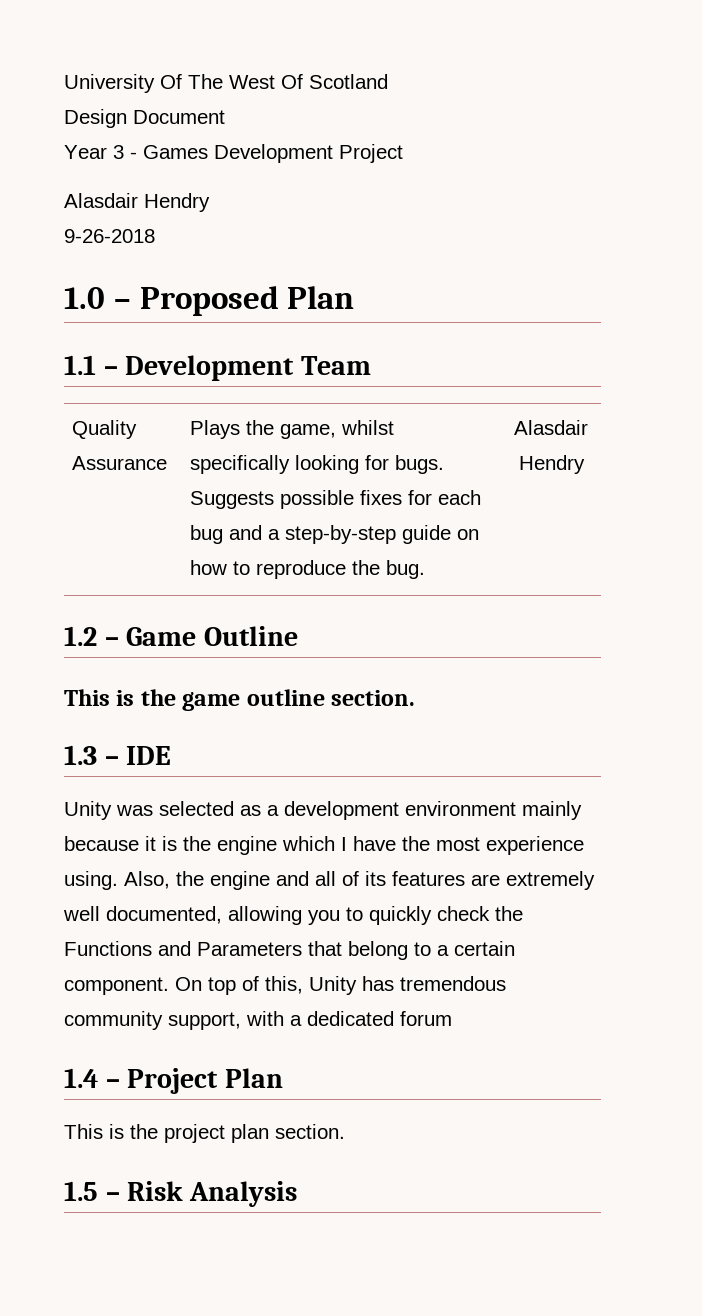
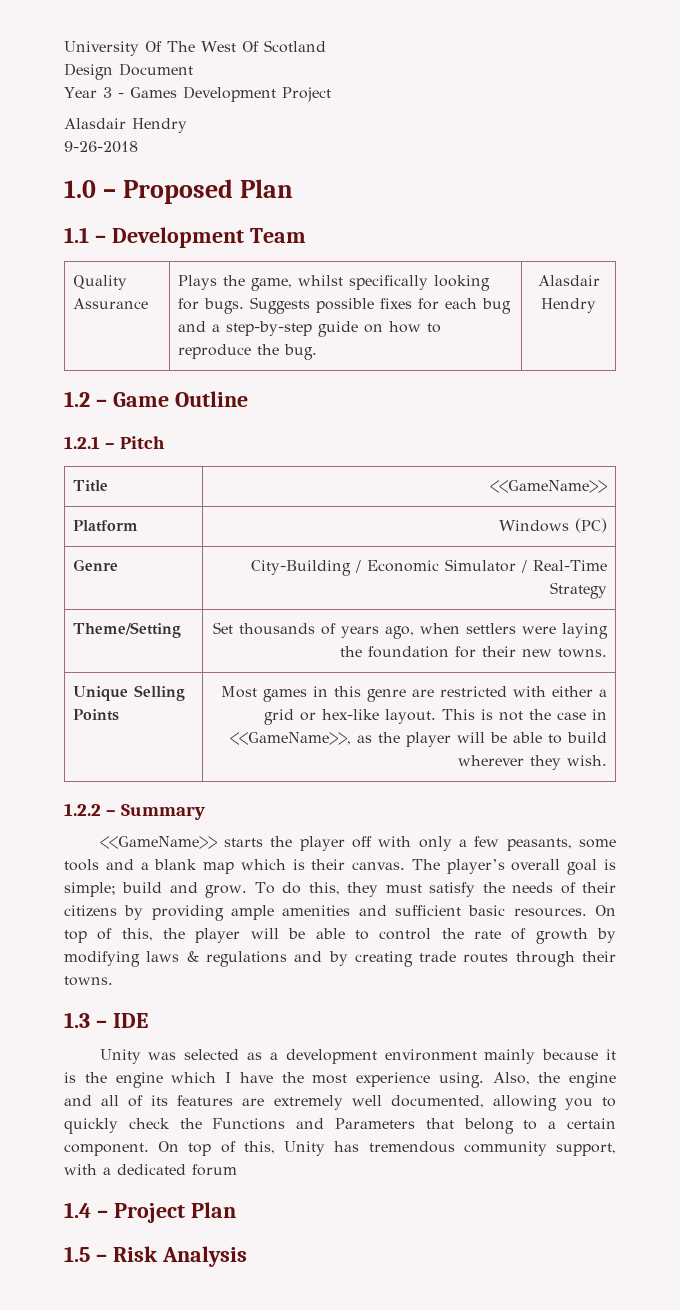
- This is the game outline section.
+ 1.2.1 – Pitch
+ Title | <<GameName>>
+ Platform | Windows (PC)
+ Genre | City-Building / Economic Simulator / Real-Time Strategy
+ Theme/Setting | Set thousands of years ago, when settlers were laying the foundation for their new towns.
+ Unique Selling Points | Most games in this genre are restricted with either a grid or hex-like layout. This is not the case in <<GameName>>, as the player will be able to build wherever they wish.
+ 1.2.2 – Summary
+ <<GameName>> starts the player off with only a few peasants, some tools and a blank map which is their canvas. The player’s overall goal is simple; build and grow. To do this, they must satisfy the needs of their citizens by providing ample amenities and sufficient basic resources. On top of this, the player will be able to control the rate of growth by modifying laws & regulations and by creating trade routes through their towns.
- This is the project plan section.

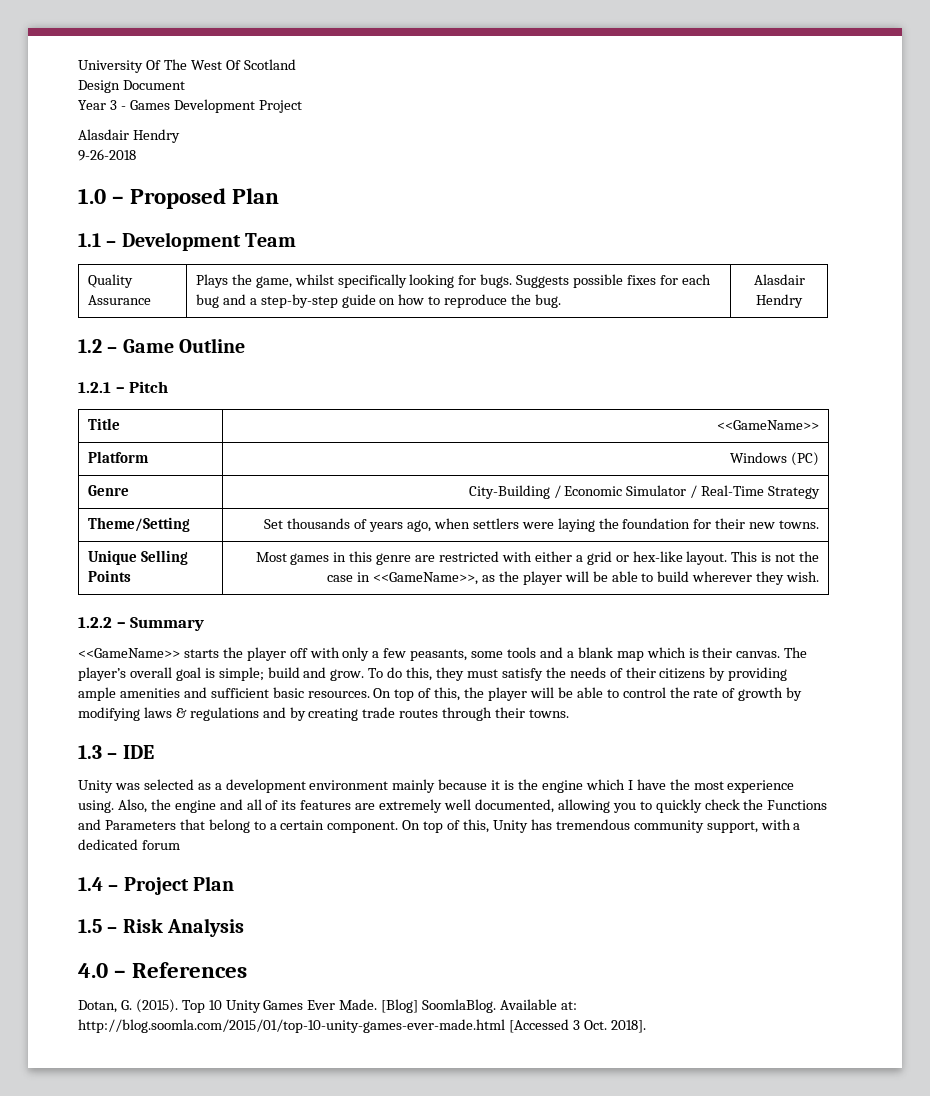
+ 4.0 – References
+ Dotan, G. (2015). Top 10 Unity Games Ever Made. [Blog] SoomlaBlog. Available at: http://blog.soomla.com/2015/01/top-10-unity-games-ever-made.html [Accessed 3 Oct. 2018].

